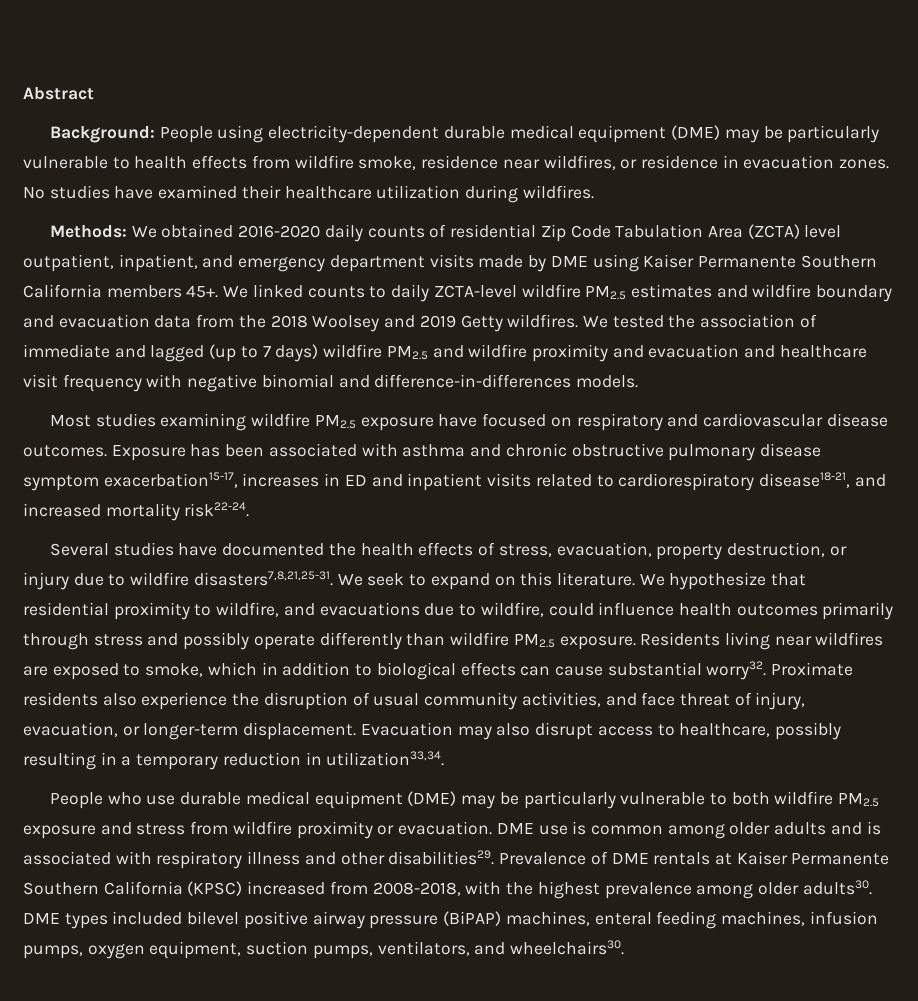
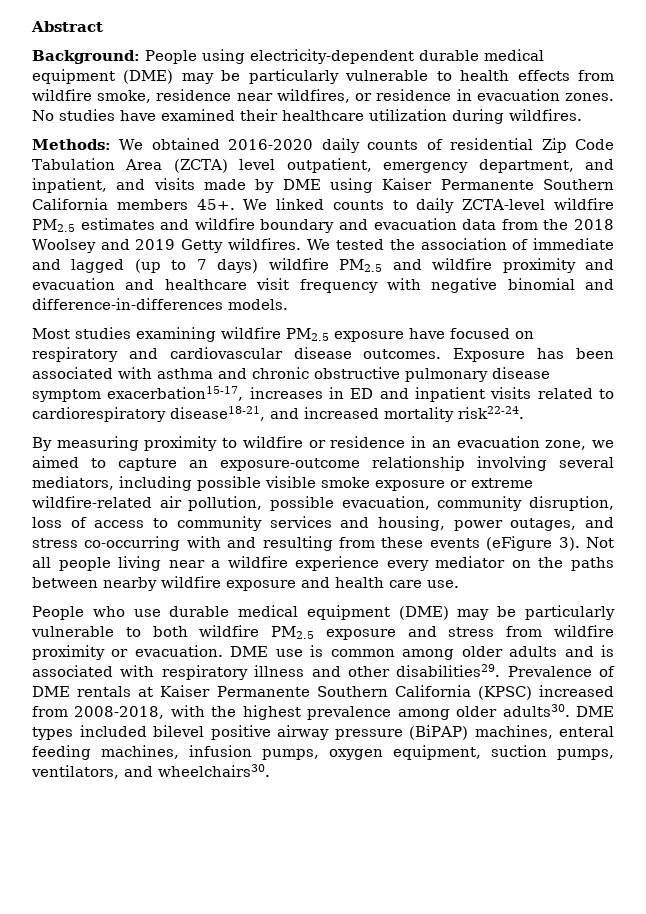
- Methods: We obtained 2016-2020 daily counts of residential Zip Code Tabulation Area (ZCTA) level outpatient, inpatient, and emergency department visits made by DME using Kaiser Permanente Southern California members 45+.
+ Methods: We obtained 2016-2020 daily counts of residential Zip Code Tabulation Area (ZCTA) level outpatient, emergency department, and inpatient, and visits made by DME using Kaiser Permanente Southern California members 45+.
- Several studies have documented the health effects of stress, evacuation, property destruction, or injury due to wildfire disasters7,8,21,25-31. We seek to expand on this literature. We hypothesize that residential proximity to wildfire, and evacuations due to wildfire, could influence health outcomes primarily through stress and possibly operate differently than wildfire PM2.5 exposure. Residents living near wildfires are exposed to smoke, which in addition to biological effects can cause substantial worry32. Proximate residents also experience the disruption of usual community activities, and face threat of injury, evacuation, or longer-term displacement. Evacuation may also disrupt access to healthcare, possibly resulting in a temporary reduction in utilization33,34.
+ By measuring proximity to wildfire or residence in an evacuation zone, we aimed to capture an exposure-outcome relationship involving several mediators, including possible visible smoke exposure or extreme wildfire-related air pollution, possible evacuation, community disruption, loss of access to community services and housing, power outages, and stress co-occurring with and resulting from these events (eFigure 3). Not all people living near a wildfire experience every mediator on the paths between nearby wildfire exposure and health care use.

